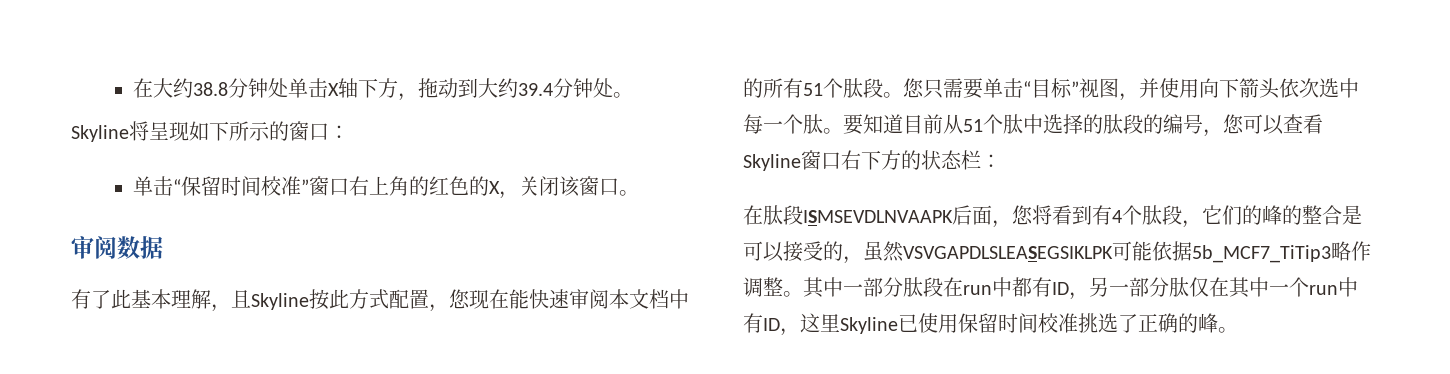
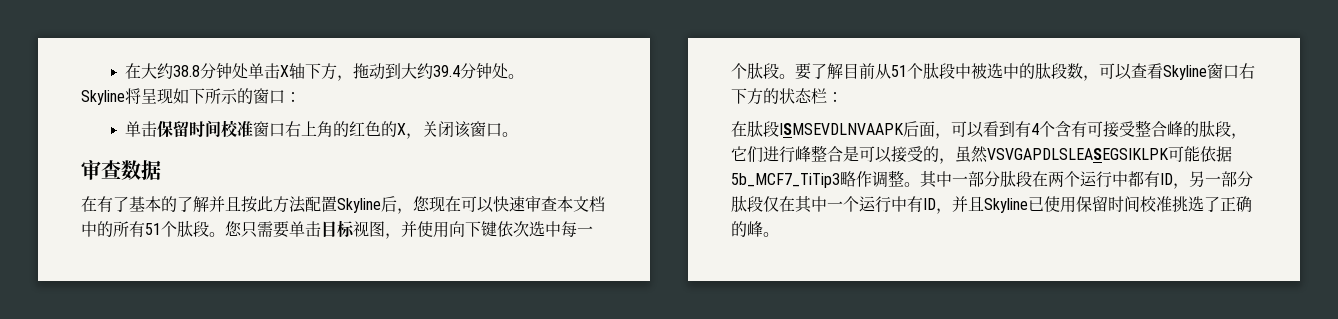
- 单击“保留时间校准”窗口右上角的红色的X，关闭该窗口。
+ 单击保留时间校准窗口右上角的红色的X，关闭该窗口。
- 审阅数据
+ 审查数据
- 有了此基本理解，且Skyline按此方式配置，您现在能快速审阅本文档中的所有51个肽段。
+ 在有了基本的了解并且按此方法配置Skyline后，您现在可以快速审查本文档中的所有51个肽段。
- 您只需要单击“目标”视图，并使用向下箭头依次选中每一个肽。要知道目前从51个肽中选择的肽段的编号，您可以查看Skyline窗口右下方的状态栏：
+ 您只需要单击目标视图，并使用向下键依次选中每一个肽段。要了解目前从51个肽段中被选中的肽段数，可以查看Skyline窗口右下方的状态栏：
- 在肽段ISMSEVDLNVAAPK后面，您将看到有4个肽段，它们的峰的整合是可以接受的，虽然VSVGAPDLSLEASEGSIKLPK可能依据5b_MCF7_TiTip3略作调整。
+ 在肽段ISMSEVDLNVAAPK后面，可以看到有4个含有可接受整合峰的肽段，它们进行峰整合是可以接受的，虽然VSVGAPDLSLEASEGSIKLPK可能依据5b_MCF7_TiTip3略作调整。
- 其中一部分肽段在run中都有ID，另一部分肽仅在其中一个run中有ID，这里Skyline已使用保留时间校准挑选了正确的峰。
+ 其中一部分肽段在两个运行中都有ID，另一部分肽段仅在其中一个运行中有ID，并且Skyline已使用保留时间校准挑选了正确的峰。

